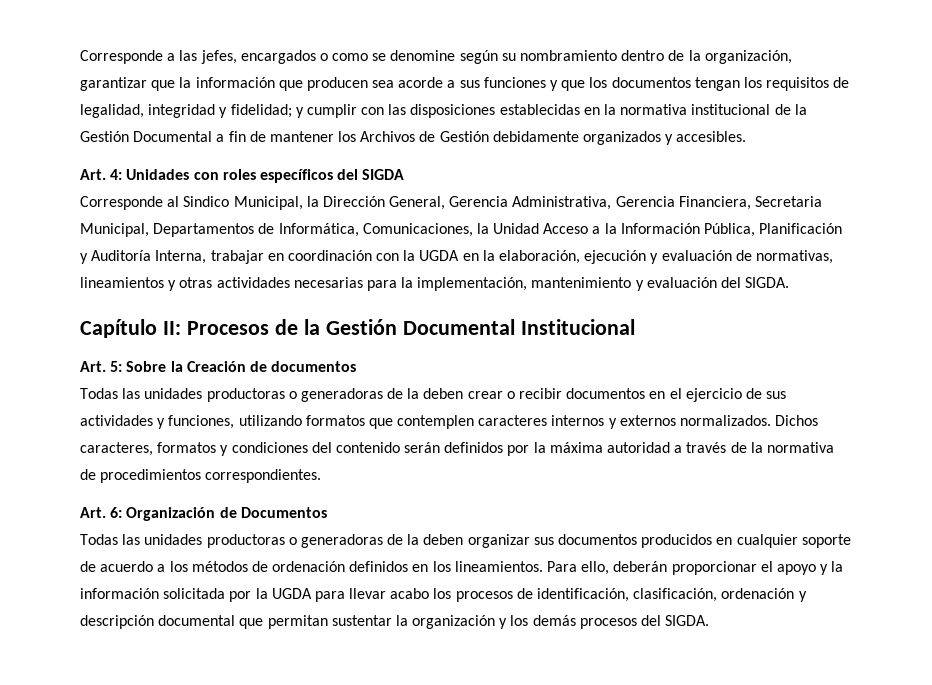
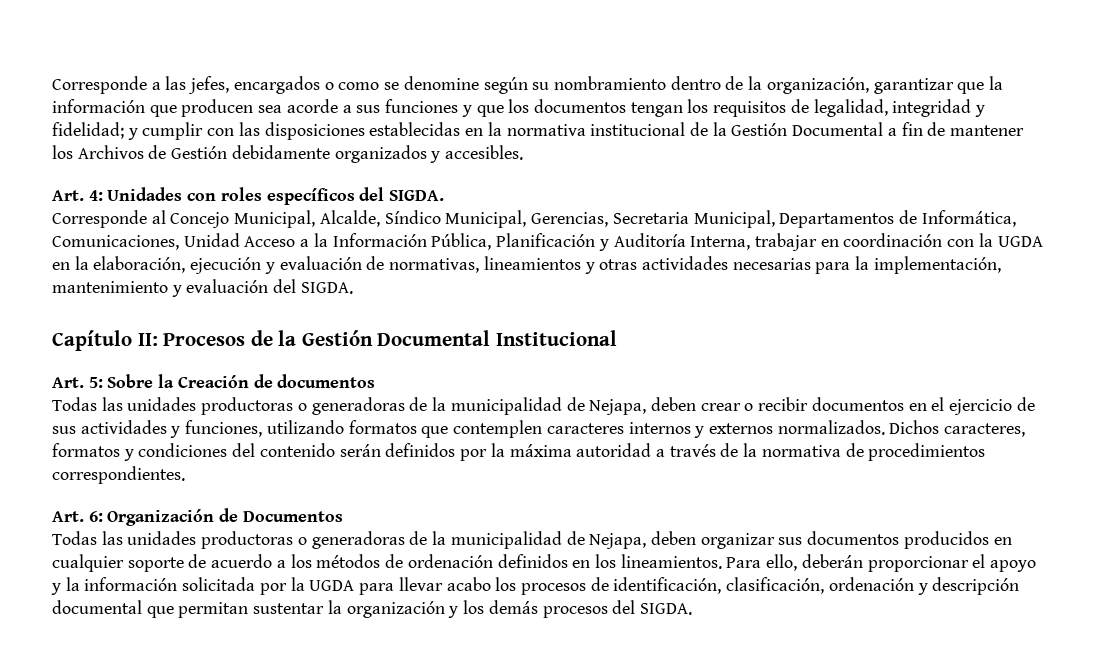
- Art. 4: Unidades con roles específicos del SIGDA
+ Art. 4: Unidades con roles específicos del SIGDA.
- Corresponde al Sindico Municipal, la Dirección General, Gerencia Administrativa, Gerencia Financiera, Secretaria Municipal, Departamentos de Informática, Comunicaciones, la Unidad Acceso a la Información Pública, Planificación y Auditoría Interna, trabajar en coordinación con la UGDA en la elaboración, ejecución y evaluación de normativas, lineamientos y otras actividades necesarias para la implementación, mantenimiento y evaluación del SIGDA.
+ Corresponde al Concejo Municipal, Alcalde, Síndico Municipal, Gerencias, Secretaria Municipal, Departamentos de Informática, Comunicaciones, Unidad Acceso a la Información Pública, Planificación y Auditoría Interna, trabajar en coordinación con la UGDA en la elaboración, ejecución y evaluación de normativas, lineamientos y otras actividades necesarias para la implementación, mantenimiento y evaluación del SIGDA.
- Todas las unidades productoras o generadoras de la deben crear o recibir documentos en el ejercicio de sus actividades y funciones, utilizando formatos que contemplen caracteres internos y externos normalizados.
+ Todas las unidades productoras o generadoras de la municipalidad de Nejapa, deben crear o recibir documentos en el ejercicio de sus actividades y funciones, utilizando formatos que contemplen caracteres internos y externos normalizados.
- Todas las unidades productoras o generadoras de la deben organizar sus documentos producidos en cualquier soporte de acuerdo a los métodos de ordenación definidos en los lineamientos.
+ Todas las unidades productoras o generadoras de la municipalidad de Nejapa, deben organizar sus documentos producidos en cualquier soporte de acuerdo a los métodos de ordenación definidos en los lineamientos.

